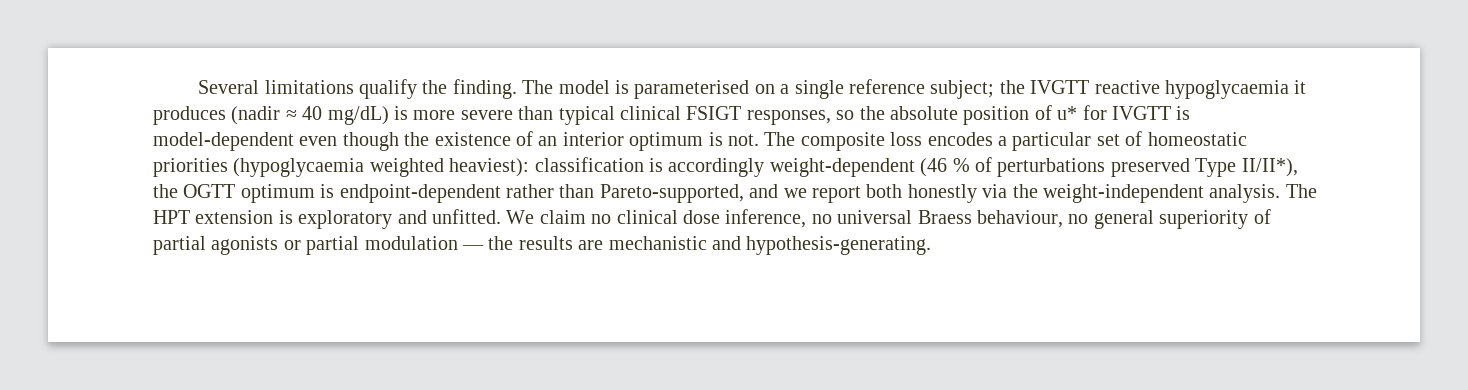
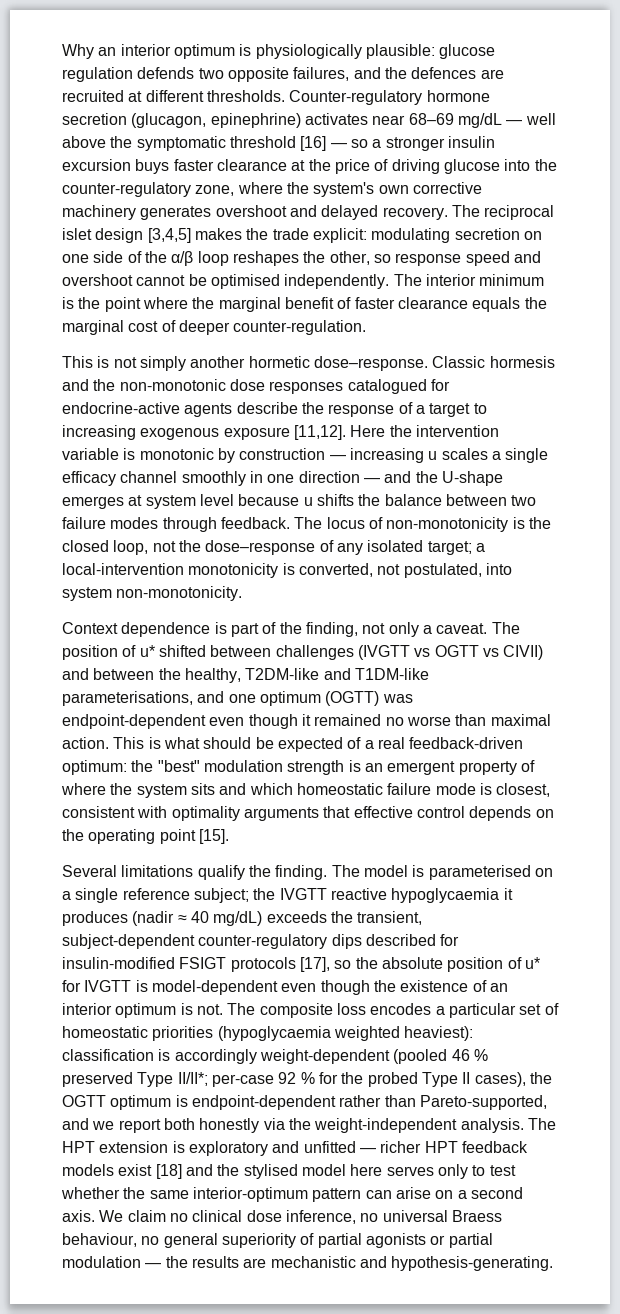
+ Why an interior optimum is physiologically plausible: glucose regulation defends two opposite failures, and the defences are recruited at different thresholds. Counter-regulatory hormone secretion (glucagon, epinephrine) activates near 68–69 mg/dL — well above the symptomatic threshold [16] — so a stronger insulin excursion buys faster clearance at the price of driving glucose into the counter-regulatory zone, where the system's own corrective machinery generates overshoot and delayed recovery. The reciprocal islet design [3,4,5] makes the trade explicit: modulating secretion on one side of the α/β loop reshapes the other, so response speed and overshoot cannot be optimised independently. The interior minimum is the point where the marginal benefit of faster clearance equals the marginal cost of deeper counter-regulation.
+ This is not simply another hormetic dose–response. Classic hormesis and the non-monotonic dose responses catalogued for endocrine-active agents describe the response of a target to increasing exogenous exposure [11,12]. Here the intervention variable is monotonic by construction — increasing u scales a single efficacy channel smoothly in one direction — and the U-shape emerges at system level because u shifts the balance between two failure modes through feedback. The locus of non-monotonicity is the closed loop, not the dose–response of any isolated target; a local-intervention monotonicity is converted, not postulated, into system non-monotonicity.
+ Context dependence is part of the finding, not only a caveat. The position of u* shifted between challenges (IVGTT vs OGTT vs CIVII) and between the healthy, T2DM-like and T1DM-like parameterisations, and one optimum (OGTT) was endpoint-dependent even though it remained no worse than maximal action. This is what should be expected of a real feedback-driven optimum: the "best" modulation strength is an emergent property of where the system sits and which homeostatic failure mode is closest, consistent with optimality arguments that effective control depends on the operating point [15].
- The model is parameterised on a single reference subject; the IVGTT reactive hypoglycaemia it produces (nadir ≈ 40 mg/dL) is more severe than typical clinical FSIGT responses, so the absolute position of u* for IVGTT is model-dependent even though the existence of an interior optimum is not.
+ The model is parameterised on a single reference subject; the IVGTT reactive hypoglycaemia it produces (nadir ≈ 40 mg/dL) exceeds the transient, subject-dependent counter-regulatory dips described for insulin-modified FSIGT protocols [17], so the absolute position of u* for IVGTT is model-dependent even though the existence of an interior optimum is not.
- The composite loss encodes a particular set of homeostatic priorities (hypoglycaemia weighted heaviest): classification is accordingly weight-dependent (46 % of perturbations preserved Type II/II*), the OGTT optimum is endpoint-dependent rather than Pareto-supported, and we report both honestly via the weight-independent analysis.
+ The composite loss encodes a particular set of homeostatic priorities (hypoglycaemia weighted heaviest): classification is accordingly weight-dependent (pooled 46 % preserved Type II/II*; per-case 92 % for the probed Type II cases), the OGTT optimum is endpoint-dependent rather than Pareto-supported, and we report both honestly via the weight-independent analysis.
- The HPT extension is exploratory and unfitted.
+ The HPT extension is exploratory and unfitted — richer HPT feedback models exist [18] and the stylised model here serves only to test whether the same interior-optimum pattern can arise on a second axis.

